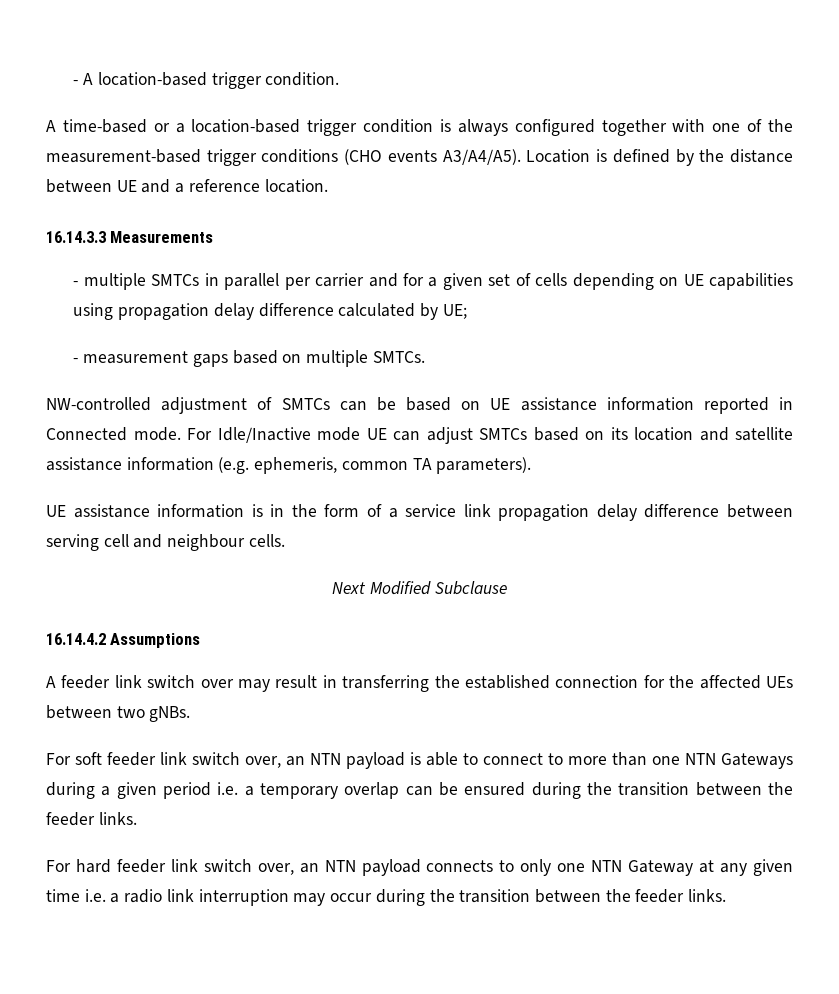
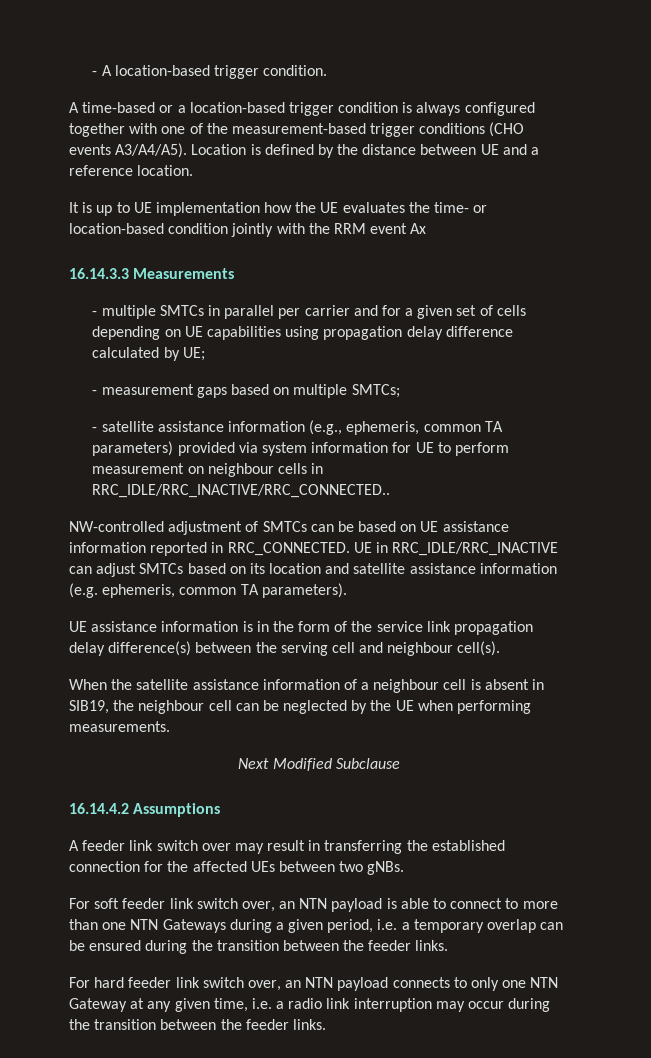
+ It is up to UE implementation how the UE evaluates the time- or location-based condition jointly with the RRM event Ax
- - measurement gaps based on multiple SMTCs.
+ - measurement gaps based on multiple SMTCs;
+ - satellite assistance information (e.g., ephemeris, common TA parameters) provided via system information for UE to perform measurement on neighbour cells in RRC_IDLE/RRC_INACTIVE/RRC_CONNECTED..
- NW-controlled adjustment of SMTCs can be based on UE assistance information reported in Connected mode. For Idle/Inactive mode UE can adjust SMTCs based on its location and satellite assistance information (e.g. ephemeris, common TA parameters).
+ NW-controlled adjustment of SMTCs can be based on UE assistance information reported in RRC_CONNECTED. UE in RRC_IDLE/RRC_INACTIVE can adjust SMTCs based on its location and satellite assistance information (e.g. ephemeris, common TA parameters).
- UE assistance information is in the form of a service link propagation delay difference between serving cell and neighbour cells.
+ UE assistance information is in the form of the service link propagation delay difference(s) between the serving cell and neighbour cell(s).
+ When the satellite assistance information of a neighbour cell is absent in SIB19, the neighbour cell can be neglected by the UE when performing measurements.
- For soft feeder link switch over, an NTN payload is able to connect to more than one NTN Gateways during a given period i.e. a temporary overlap can be ensured during the transition between the feeder links.
+ For soft feeder link switch over, an NTN payload is able to connect to more than one NTN Gateways during a given period, i.e. a temporary overlap can be ensured during the transition between the feeder links.
- For hard feeder link switch over, an NTN payload connects to only one NTN Gateway at any given time i.e. a radio link interruption may occur during the transition between the feeder links.
+ For hard feeder link switch over, an NTN payload connects to only one NTN Gateway at any given time, i.e. a radio link interruption may occur during the transition between the feeder links.

